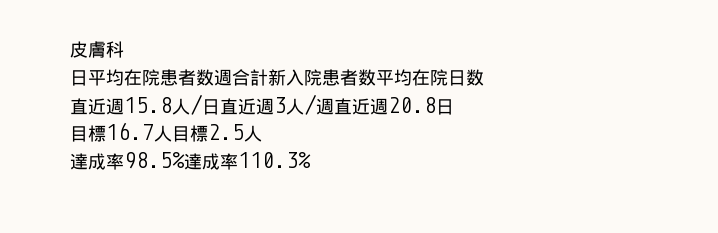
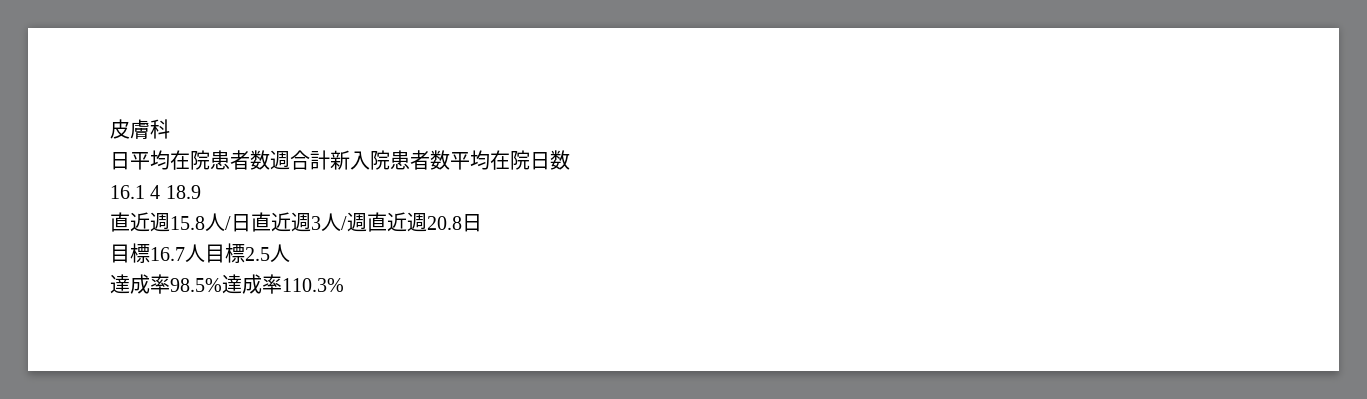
+ 16.1 4 18.9

